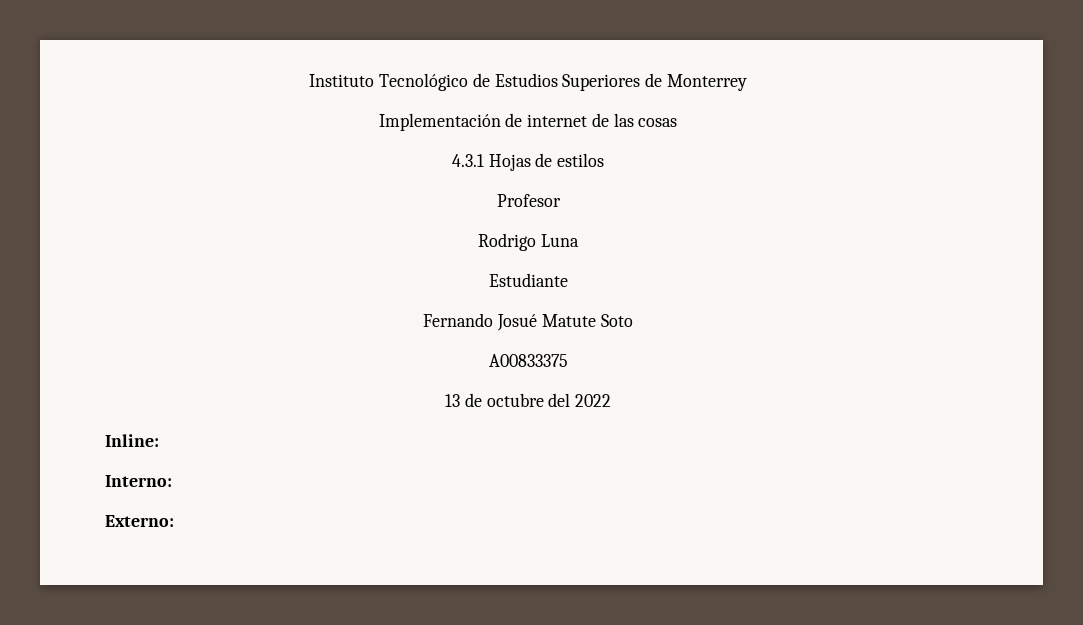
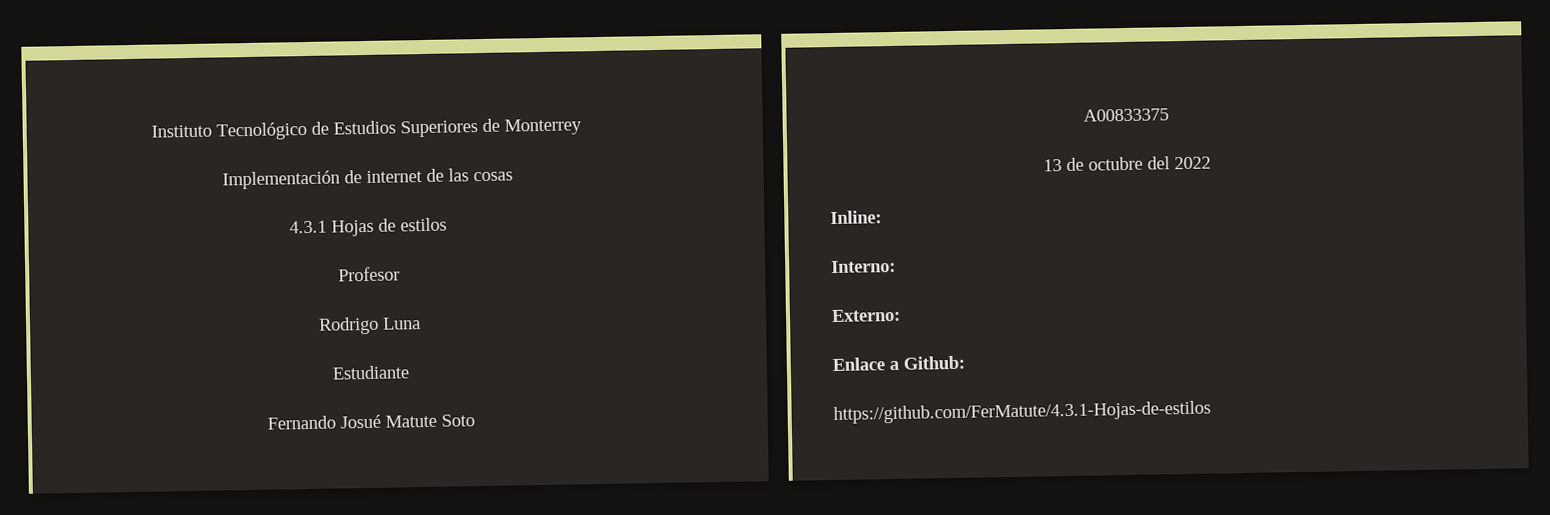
+ Enlace a Github:
+ https://github.com/FerMatute/4.3.1-Hojas-de-estilos

